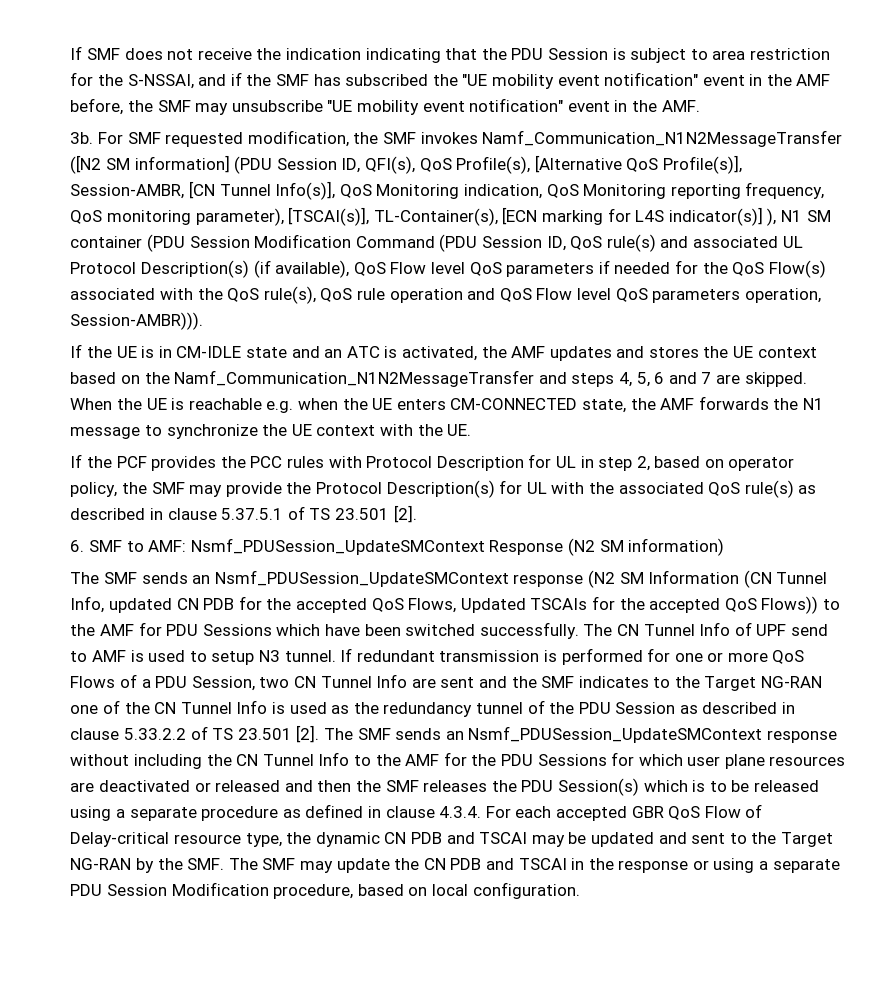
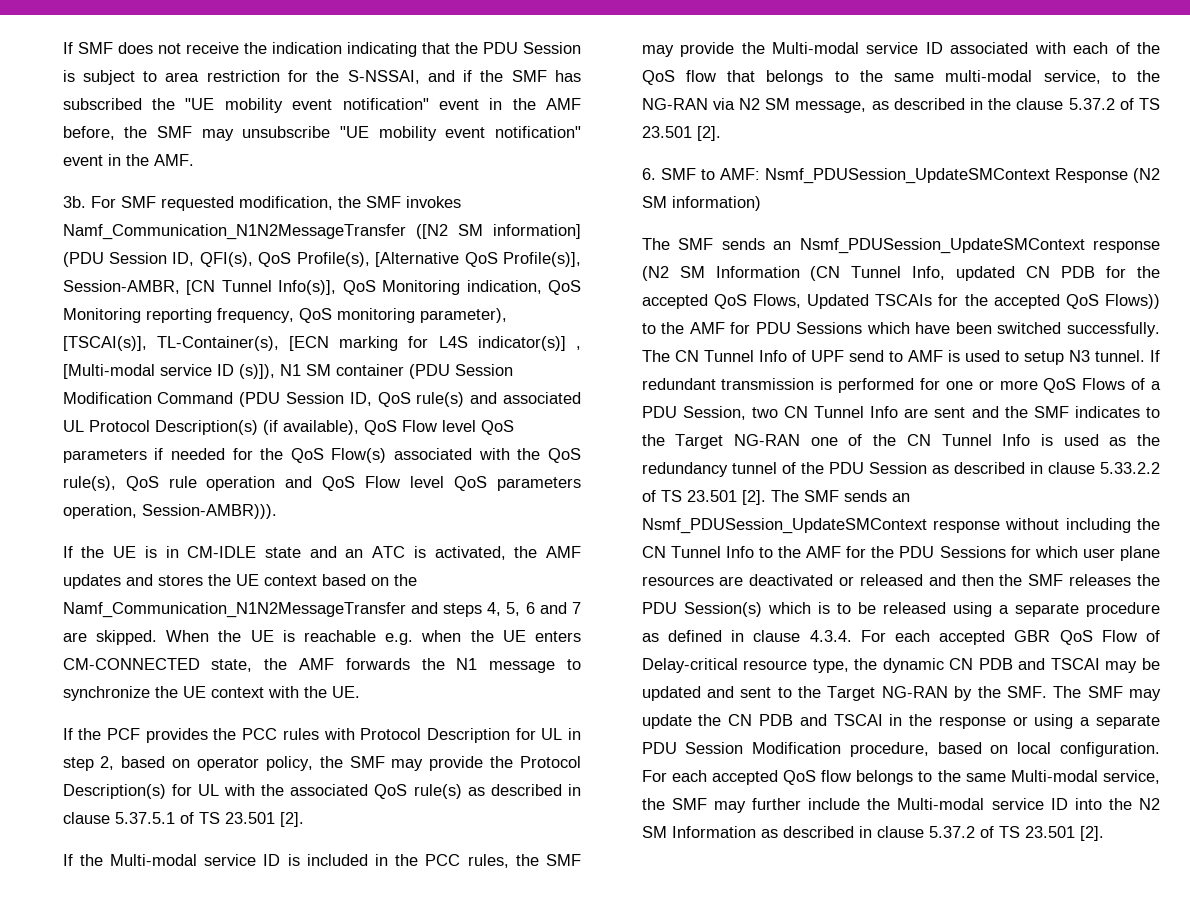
- For SMF requested modification, the SMF invokes Namf_Communication_N1N2MessageTransfer ([N2 SM information] (PDU Session ID, QFI(s), QoS Profile(s), [Alternative QoS Profile(s)], Session-AMBR, [CN Tunnel Info(s)], QoS Monitoring indication, QoS Monitoring reporting frequency, QoS monitoring parameter), [TSCAI(s)], TL-Container(s), [ECN marking for L4S indicator(s)] ), N1 SM container (PDU Session Modification Command (PDU Session ID, QoS rule(s) and associated UL Protocol Description(s) (if available), QoS Flow level QoS parameters if needed for the QoS Flow(s) associated with the QoS rule(s), QoS rule operation and QoS Flow level QoS parameters operation, Session-AMBR))).
+ For SMF requested modification, the SMF invokes Namf_Communication_N1N2MessageTransfer ([N2 SM information] (PDU Session ID, QFI(s), QoS Profile(s), [Alternative QoS Profile(s)], Session-AMBR, [CN Tunnel Info(s)], QoS Monitoring indication, QoS Monitoring reporting frequency, QoS monitoring parameter), [TSCAI(s)], TL-Container(s), [ECN marking for L4S indicator(s)] , [Multi-modal service ID (s)]), N1 SM container (PDU Session Modification Command (PDU Session ID, QoS rule(s) and associated UL Protocol Description(s) (if available), QoS Flow level QoS parameters if needed for the QoS Flow(s) associated with the QoS rule(s), QoS rule operation and QoS Flow level QoS parameters operation, Session-AMBR))).
+ If the Multi-modal service ID is included in the PCC rules, the SMF may provide the Multi-modal service ID associated with each of the QoS flow that belongs to the same multi-modal service, to the NG-RAN via N2 SM message, as described in the clause 5.37.2 of TS 23.501 [2].
+ For each accepted QoS flow belongs to the same Multi-modal service, the SMF may further include the Multi-modal service ID into the N2 SM Information as described in clause 5.37.2 of TS 23.501 [2].

